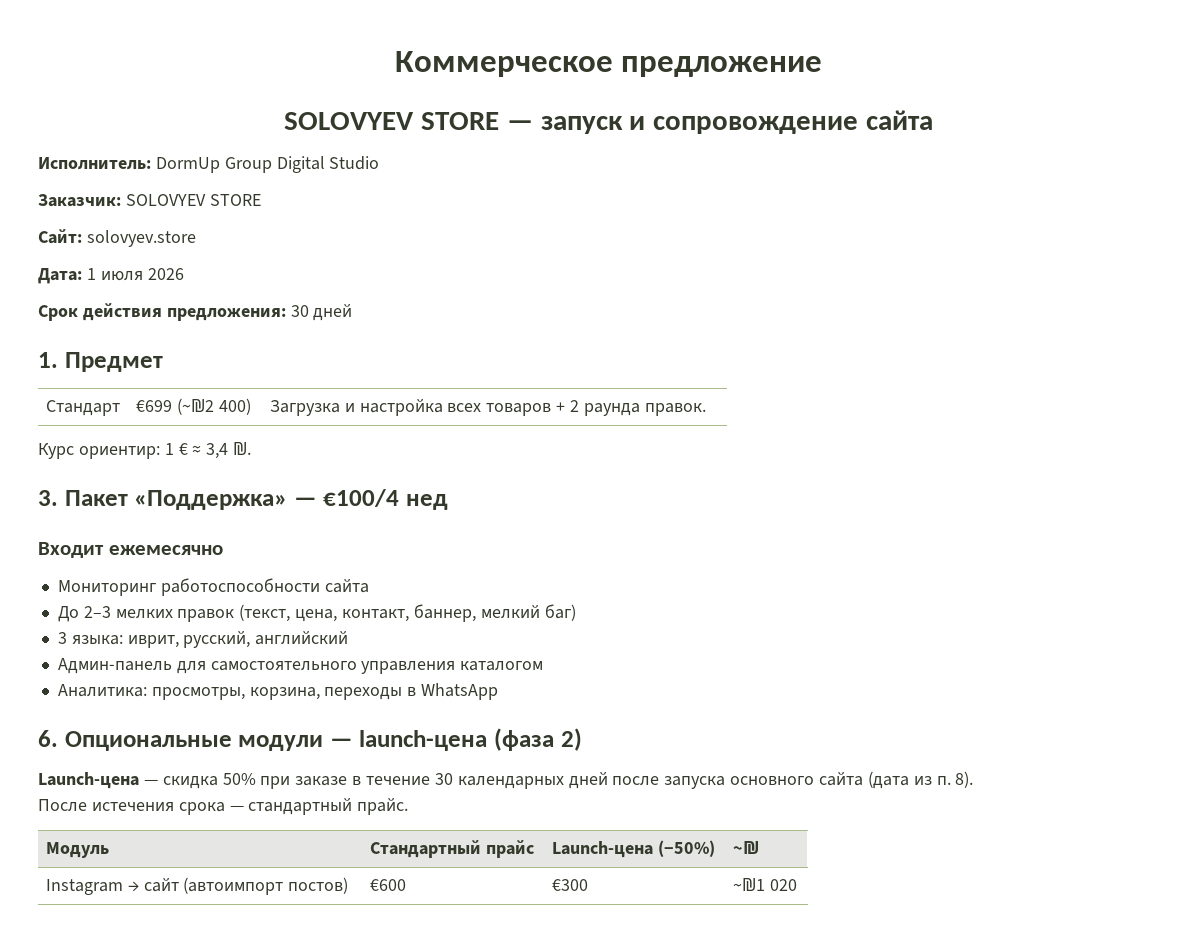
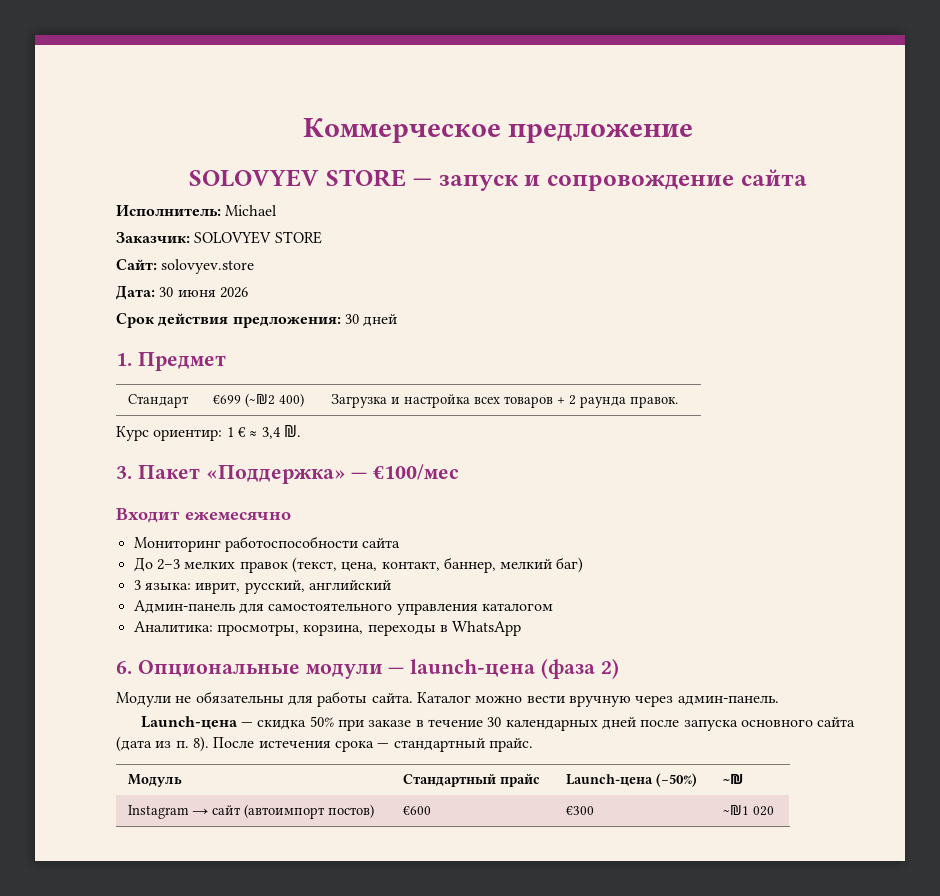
- Исполнитель: DormUp Group Digital Studio
+ Исполнитель: Michael
- Дата: 1 июля 2026
+ Дата: 30 июня 2026
- 3. Пакет «Поддержка» — €100/4 нед
+ 3. Пакет «Поддержка» — €100/мес
+ Модули не обязательны для работы сайта. Каталог можно вести вручную через админ-панель.
- Launch-цена — скидка 50% при заказе в течение 30 календарных дней после запуска основного сайта (дата из п. 8).
- После истечения срока — стандартный прайс.
+ Launch-цена — скидка 50% при заказе в течение 30 календарных дней после запуска основного сайта (дата из п. 8). После истечения срока — стандартный прайс.

